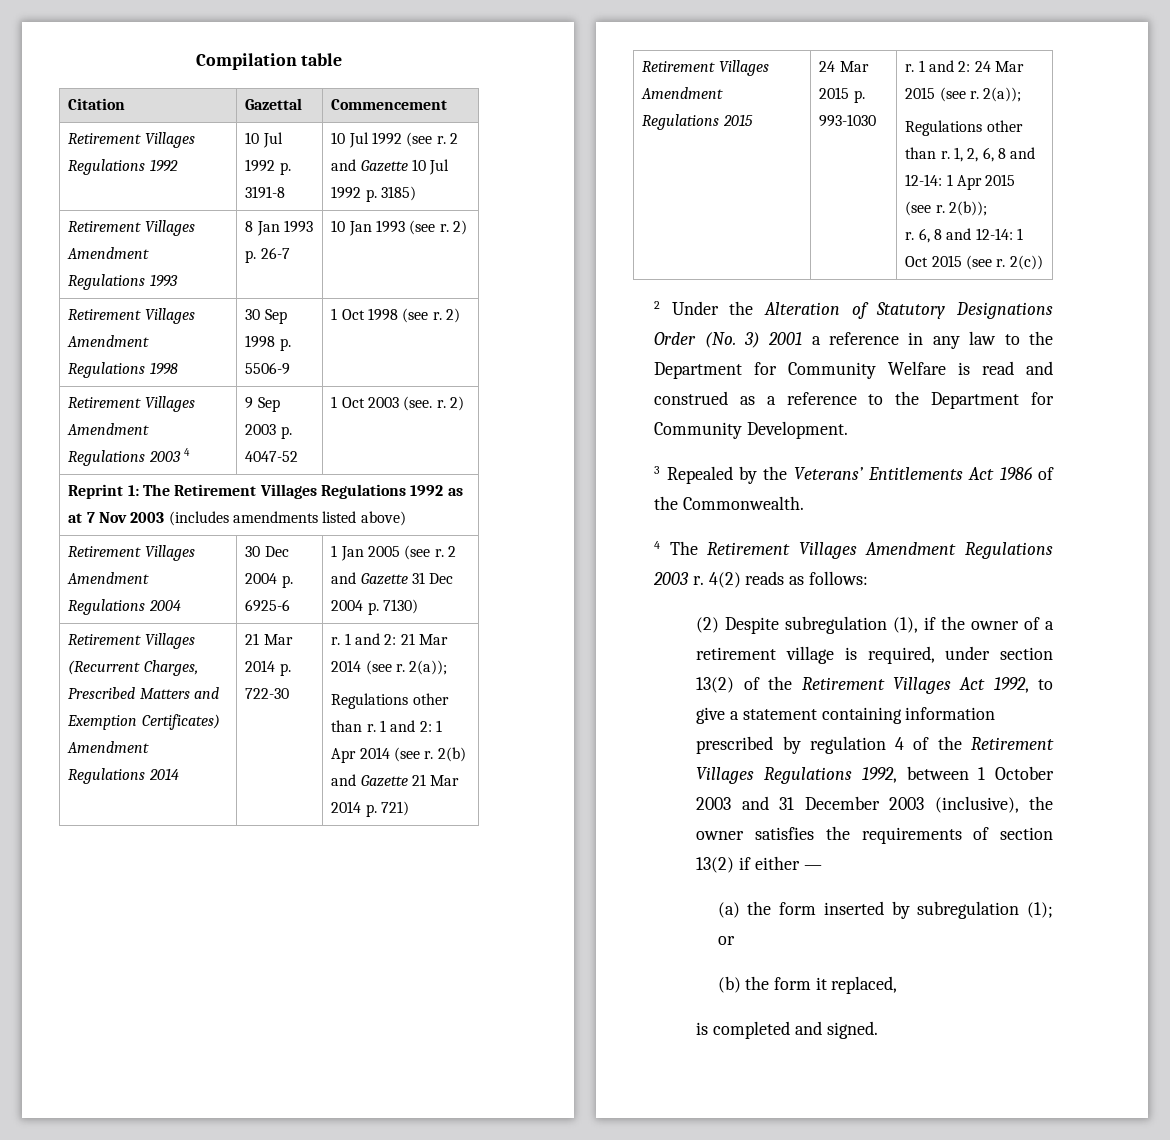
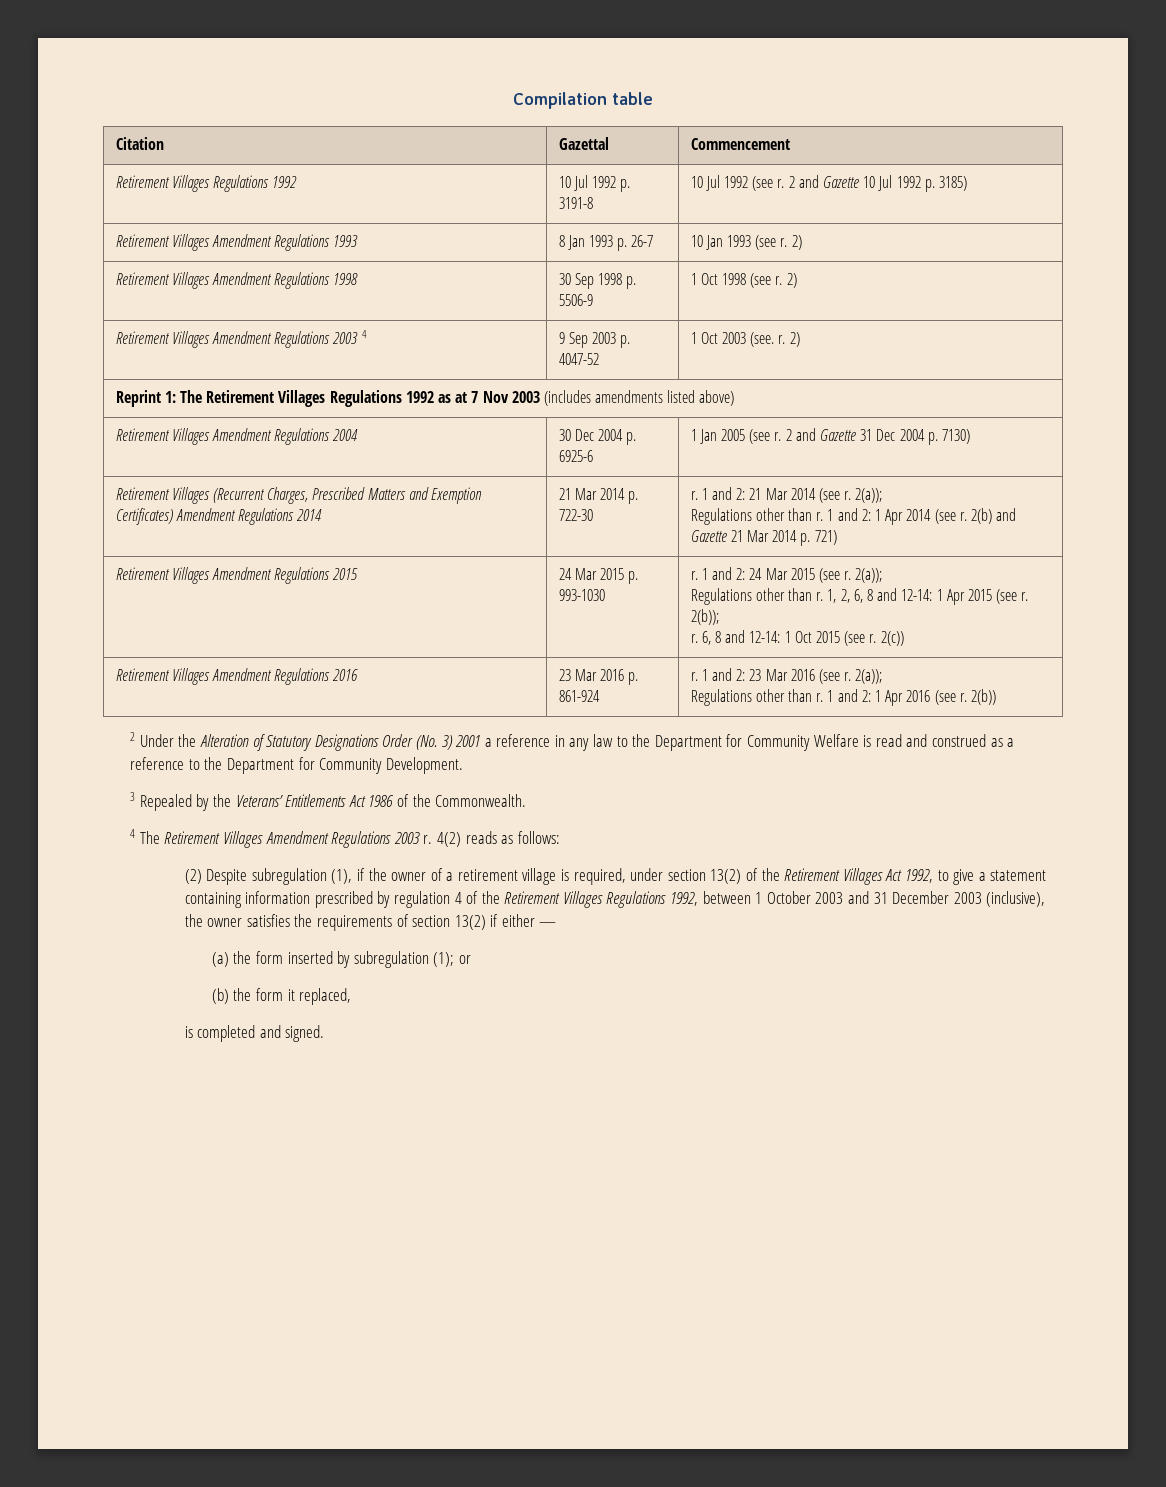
+ Retirement Villages Amendment Regulations 2016 | 23 Mar 2016 p. 861-924 | r. 1 and 2: 23 Mar 2016 (see r. 2(a));
+ Regulations other than r. 1 and 2: 1 Apr 2016 (see r. 2(b))

